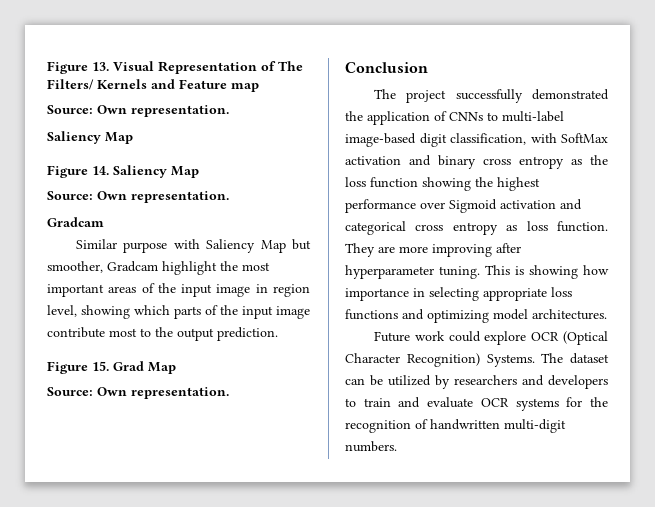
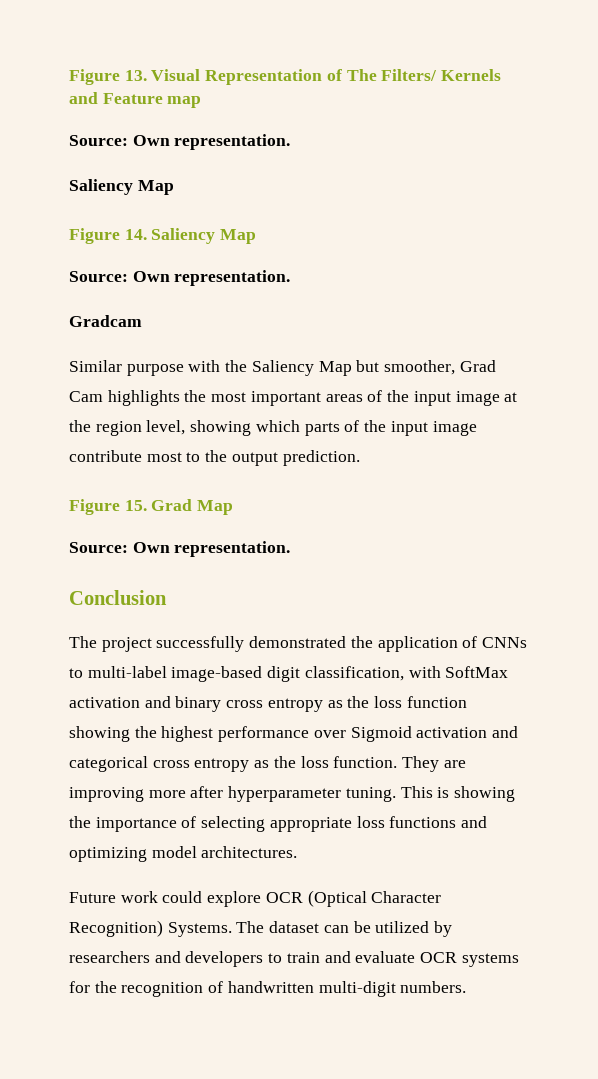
- Similar purpose with Saliency Map but smoother, Gradcam highlight the most important areas of the input image in region level, showing which parts of the input image contribute most to the output prediction.
+ Similar purpose with the Saliency Map but smoother, Grad Cam highlights the most important areas of the input image at the region level, showing which parts of the input image contribute most to the output prediction.
- The project successfully demonstrated the application of CNNs to multi-label image-based digit classification, with SoftMax activation and binary cross entropy as the loss function showing the highest performance over Sigmoid activation and categorical cross entropy as loss function.
+ The project successfully demonstrated the application of CNNs to multi-label image-based digit classification, with SoftMax activation and binary cross entropy as the loss function showing the highest performance over Sigmoid activation and categorical cross entropy as the loss function.
- They are more improving after hyperparameter tuning.
+ They are improving more after hyperparameter tuning.
- This is showing how importance in selecting appropriate loss functions and optimizing model architectures.
+ This is showing the importance of selecting appropriate loss functions and optimizing model architectures.

